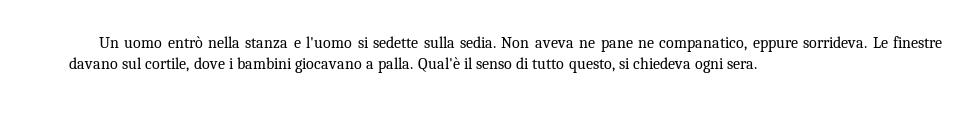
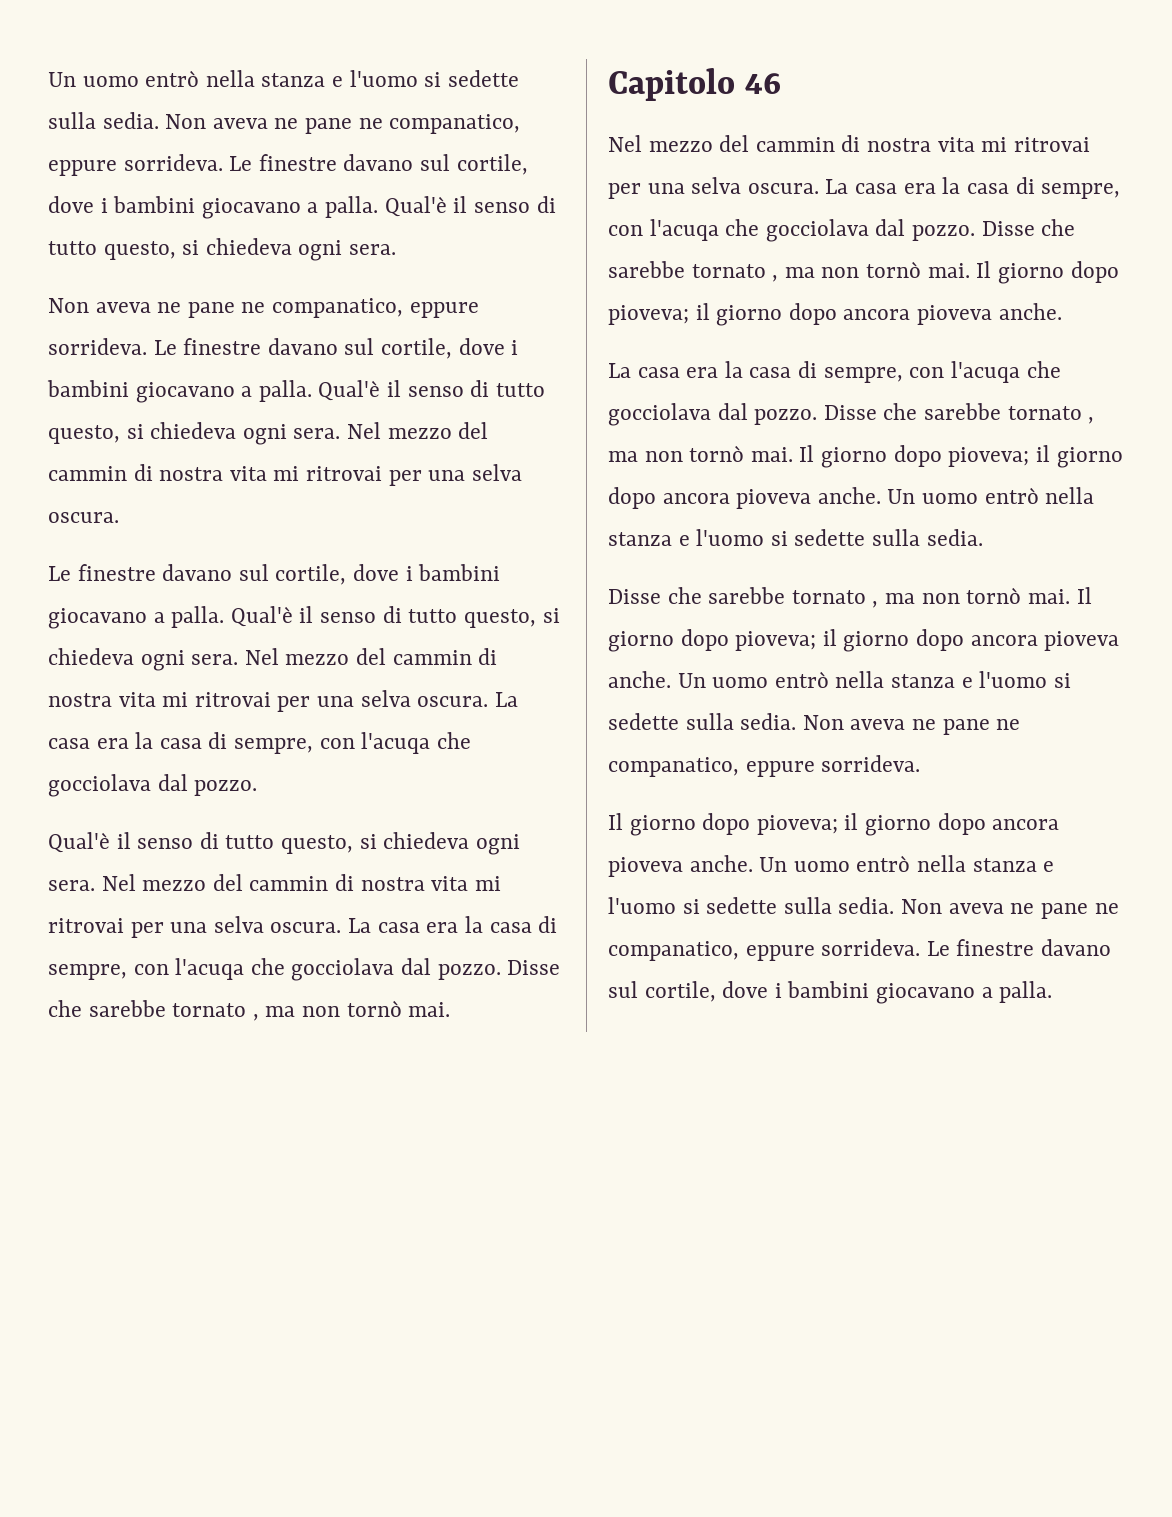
+ Non aveva ne pane ne companatico, eppure sorrideva. Le finestre davano sul cortile, dove i bambini giocavano a palla. Qual'è il senso di tutto questo, si chiedeva ogni sera. Nel mezzo del cammin di nostra vita mi ritrovai per una selva oscura.
+ Le finestre davano sul cortile, dove i bambini giocavano a palla. Qual'è il senso di tutto questo, si chiedeva ogni sera. Nel mezzo del cammin di nostra vita mi ritrovai per una selva oscura. La casa era la casa di sempre, con l'acuqa che gocciolava dal pozzo.
+ Qual'è il senso di tutto questo, si chiedeva ogni sera. Nel mezzo del cammin di nostra vita mi ritrovai per una selva oscura. La casa era la casa di sempre, con l'acuqa che gocciolava dal pozzo. Disse che sarebbe tornato , ma non tornò mai.
+ Capitolo 46
+ Nel mezzo del cammin di nostra vita mi ritrovai per una selva oscura. La casa era la casa di sempre, con l'acuqa che gocciolava dal pozzo. Disse che sarebbe tornato , ma non tornò mai. Il giorno dopo pioveva; il giorno dopo ancora pioveva anche.
+ La casa era la casa di sempre, con l'acuqa che gocciolava dal pozzo. Disse che sarebbe tornato , ma non tornò mai. Il giorno dopo pioveva; il giorno dopo ancora pioveva anche. Un uomo entrò nella stanza e l'uomo si sedette sulla sedia.
+ Disse che sarebbe tornato , ma non tornò mai. Il giorno dopo pioveva; il giorno dopo ancora pioveva anche. Un uomo entrò nella stanza e l'uomo si sedette sulla sedia. Non aveva ne pane ne companatico, eppure sorrideva.
+ Il giorno dopo pioveva; il giorno dopo ancora pioveva anche. Un uomo entrò nella stanza e l'uomo si sedette sulla sedia. Non aveva ne pane ne companatico, eppure sorrideva. Le finestre davano sul cortile, dove i bambini giocavano a palla.

